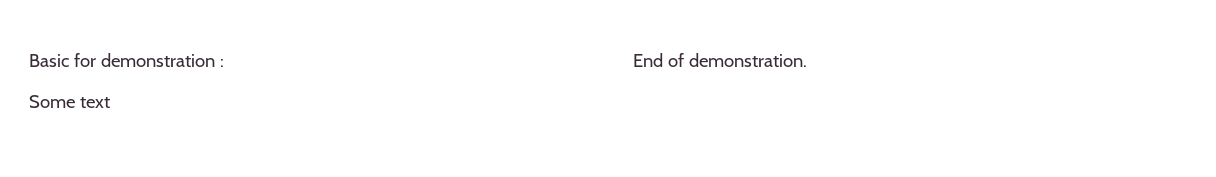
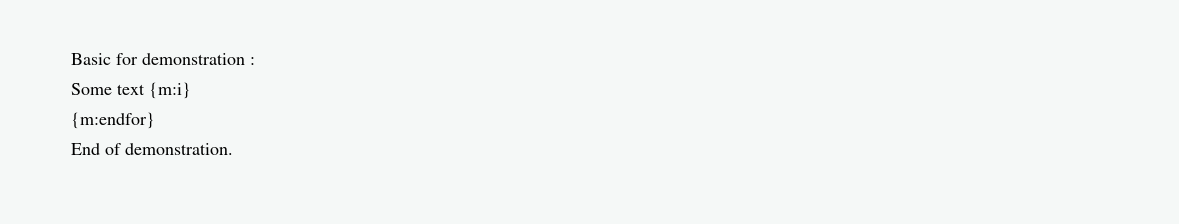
- Some text
+ Some text {m:i}
+ {m:endfor}

